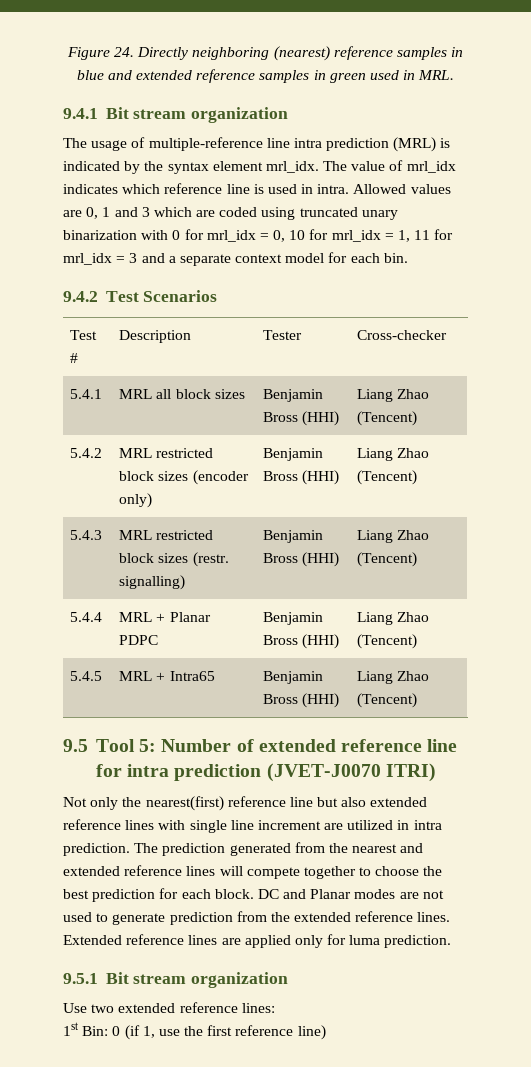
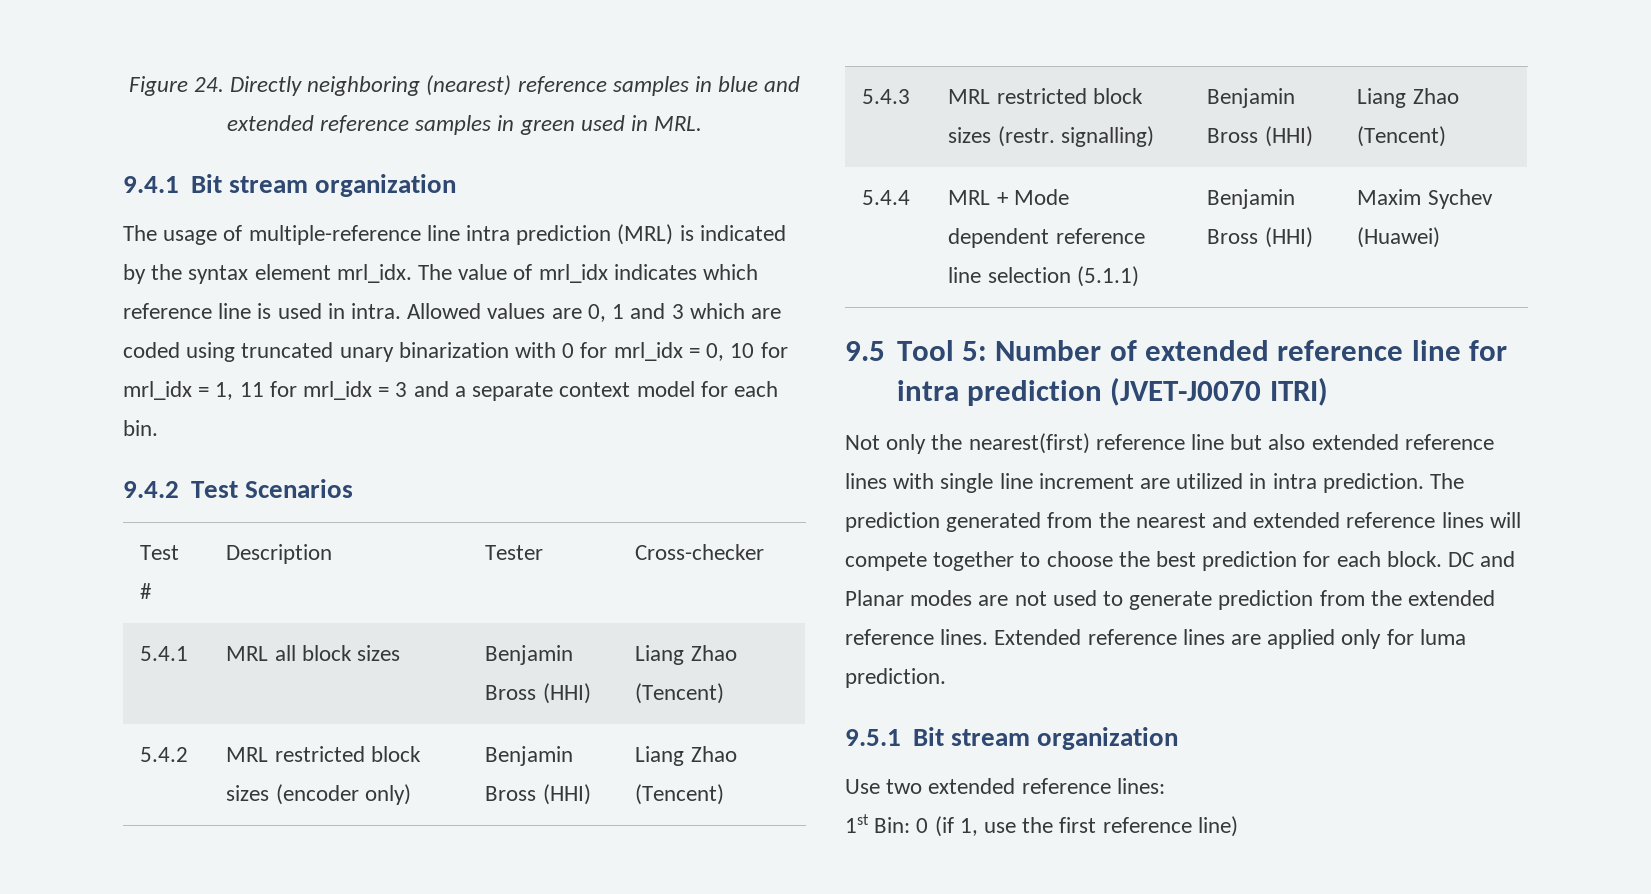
- 5.4.4 | MRL + Planar PDPC | Benjamin Bross (HHI) | Liang Zhao (Tencent)
- 5.4.5 | MRL + Intra65 | Benjamin Bross (HHI) | Liang Zhao (Tencent)
+ 5.4.4 | MRL + Mode dependent reference line selection (5.1.1) | Benjamin Bross (HHI) | Maxim Sychev (Huawei)

